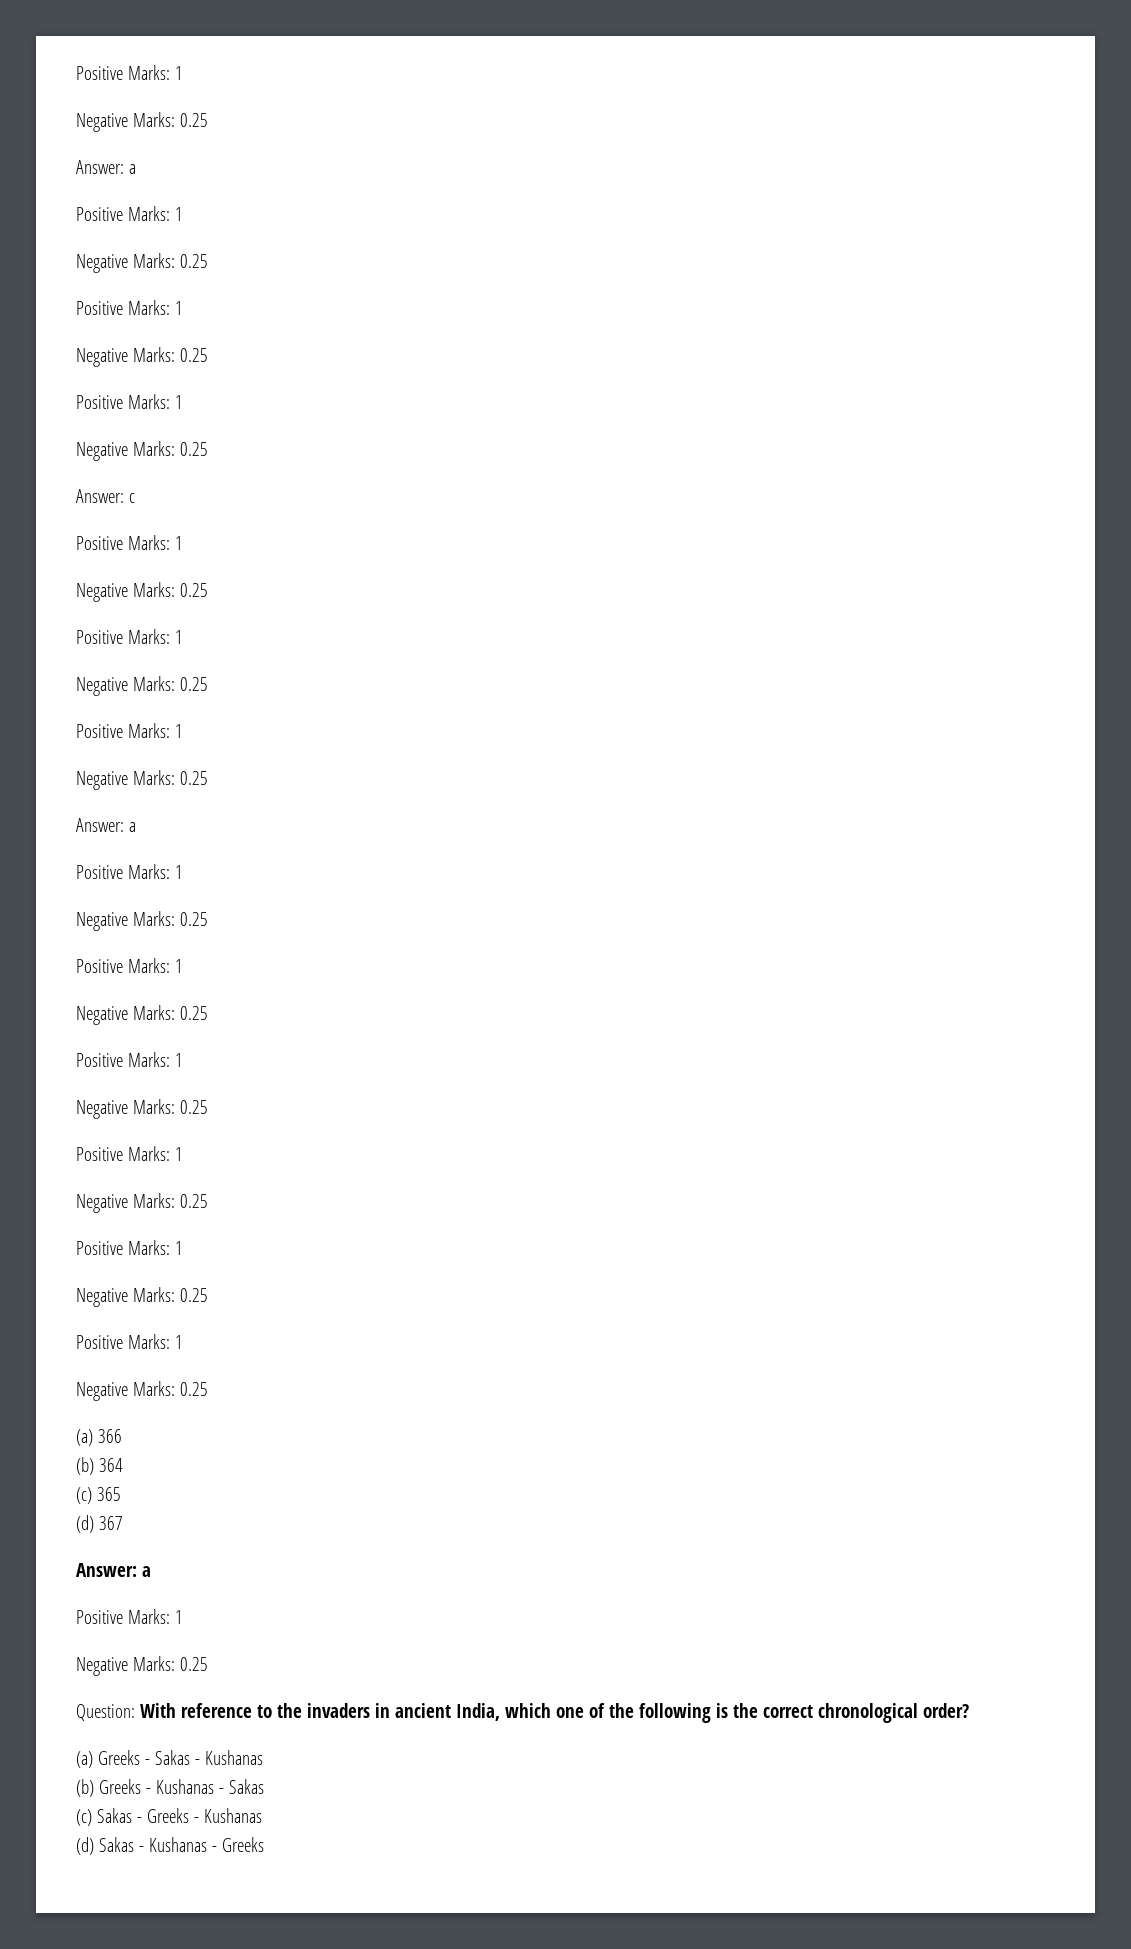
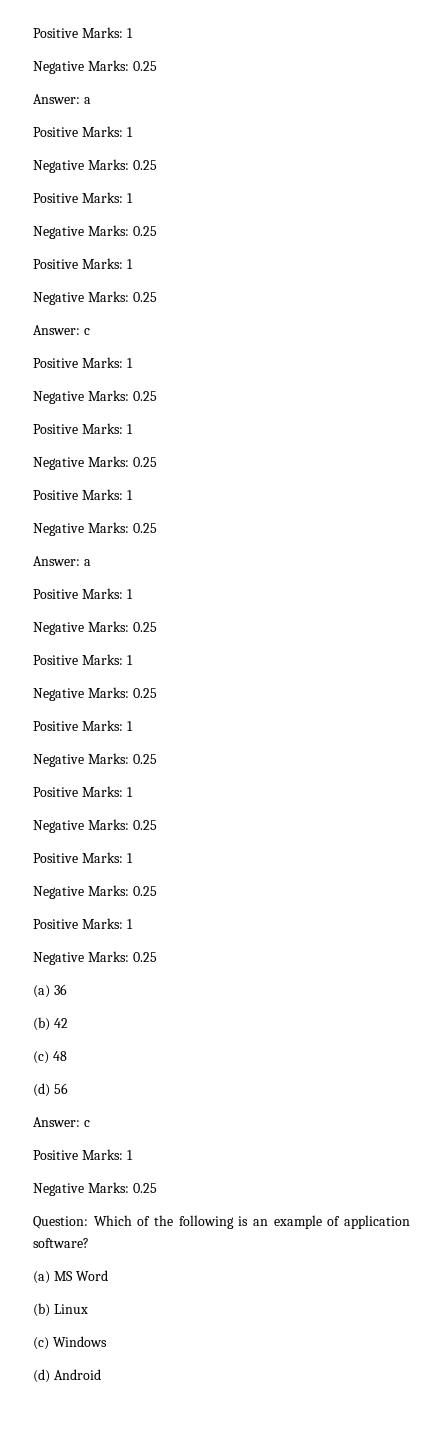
- (a) 366
- (b) 364
- (c) 365
- (d) 367
- Answer: a
+ (a) 36
+ (b) 42
+ (c) 48
+ (d) 56
+ Answer: c
- Question: With reference to the invaders in ancient India, which one of the following is the correct chronological order?
- (a) Greeks - Sakas - Kushanas
- (b) Greeks - Kushanas - Sakas
- (c) Sakas - Greeks - Kushanas
- (d) Sakas - Kushanas - Greeks
+ Question: Which of the following is an example of application software?
+ (a) MS Word
+ (b) Linux
+ (c) Windows
+ (d) Android

